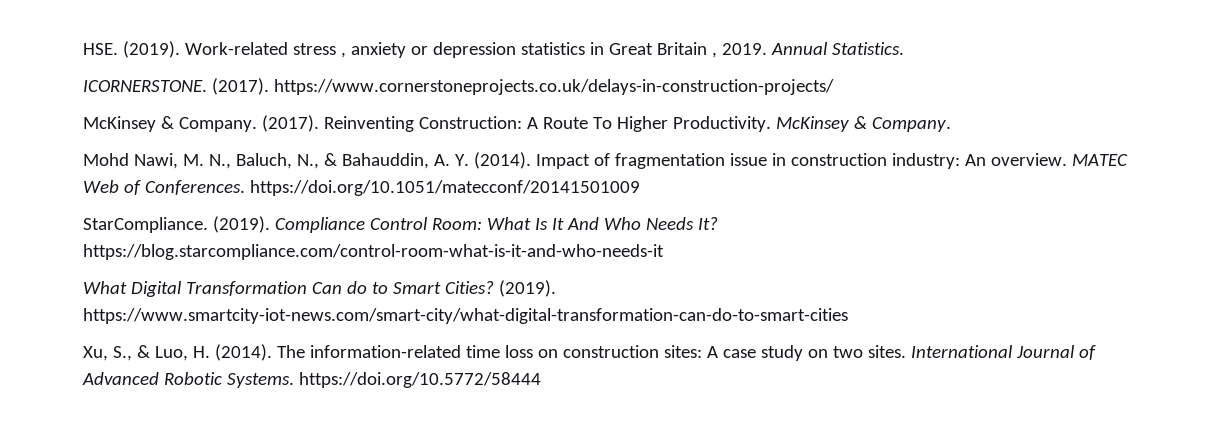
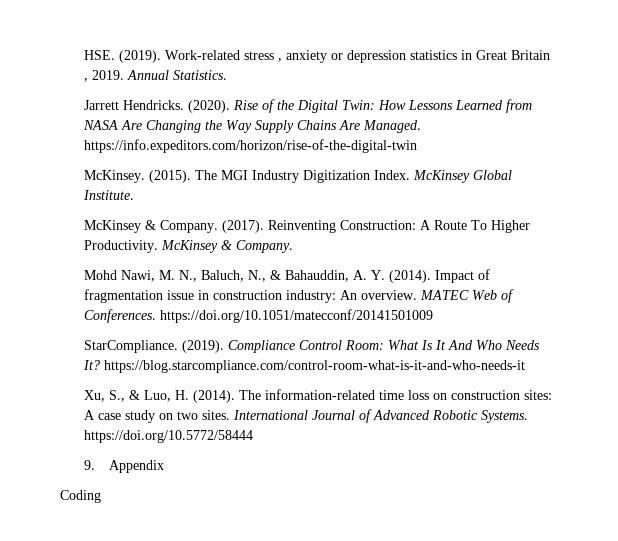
- ICORNERSTONE. (2017). https://www.cornerstoneprojects.co.uk/delays-in-construction-projects/
+ Jarrett Hendricks. (2020). Rise of the Digital Twin: How Lessons Learned from NASA Are Changing the Way Supply Chains Are Managed. https://info.expeditors.com/horizon/rise-of-the-digital-twin
+ McKinsey. (2015). The MGI Industry Digitization Index. McKinsey Global Institute.
- What Digital Transformation Can do to Smart Cities? (2019). https://www.smartcity-iot-news.com/smart-city/what-digital-transformation-can-do-to-smart-cities
+ 9. Appendix
+ Coding

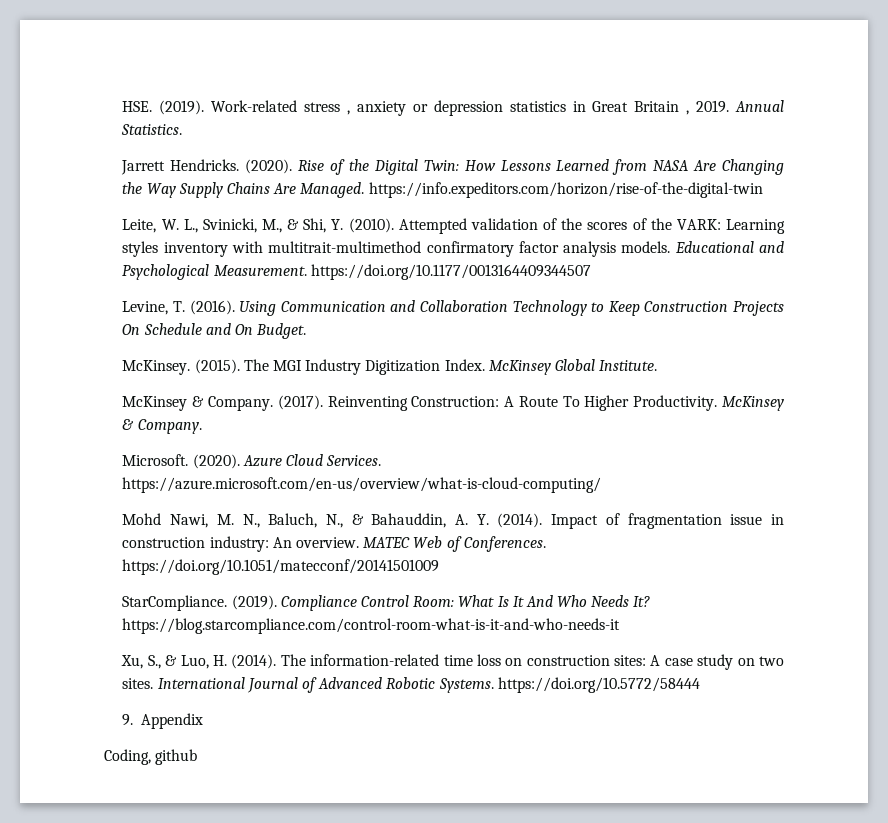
+ Leite, W. L., Svinicki, M., & Shi, Y. (2010). Attempted validation of the scores of the VARK: Learning styles inventory with multitrait-multimethod confirmatory factor analysis models. Educational and Psychological Measurement. https://doi.org/10.1177/0013164409344507
+ Levine, T. (2016). Using Communication and Collaboration Technology to Keep Construction Projects On Schedule and On Budget.
+ Microsoft. (2020). Azure Cloud Services. https://azure.microsoft.com/en-us/overview/what-is-cloud-computing/
- Coding
+ Coding, github

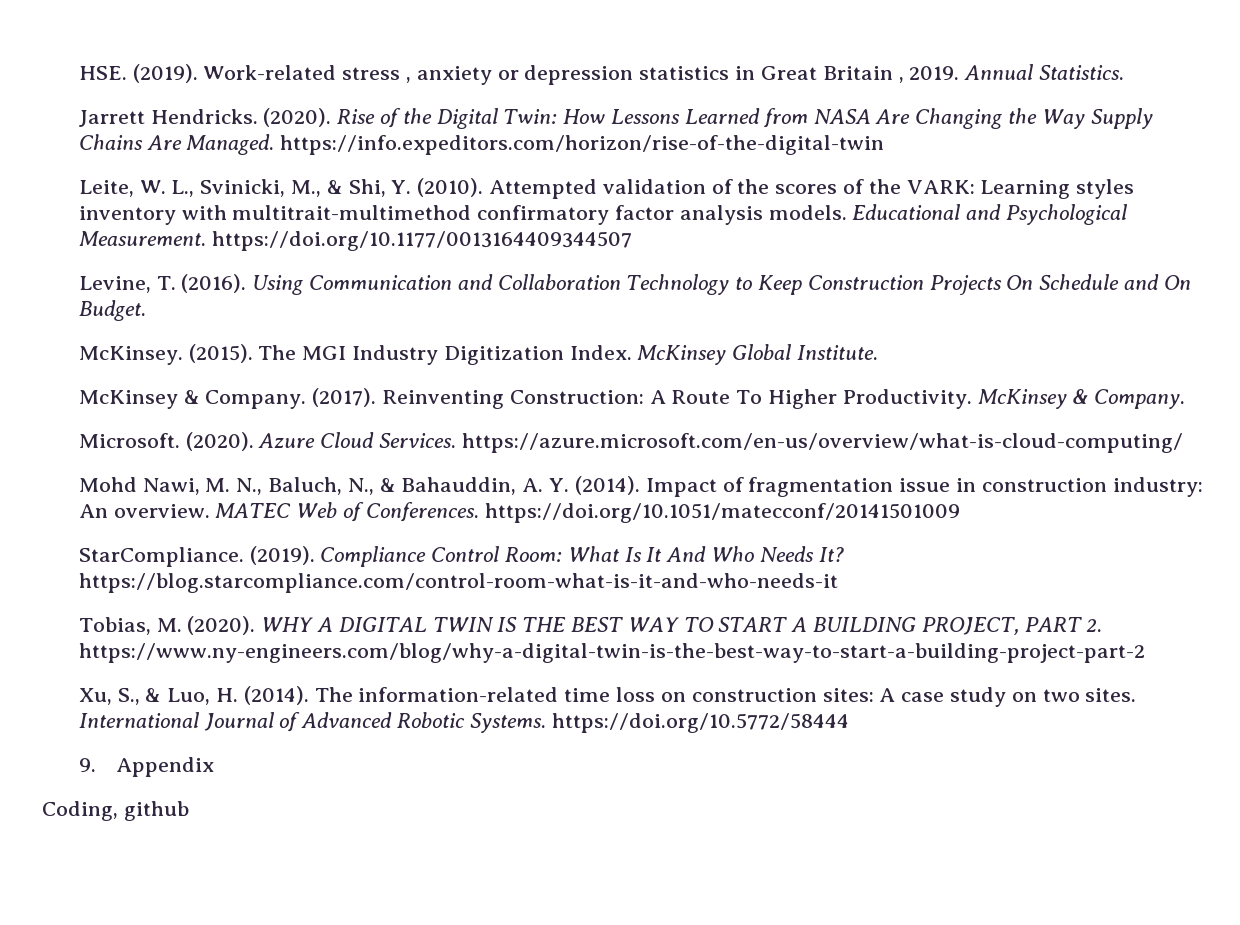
+ Tobias, M. (2020). WHY A DIGITAL TWIN IS THE BEST WAY TO START A BUILDING PROJECT, PART 2. https://www.ny-engineers.com/blog/why-a-digital-twin-is-the-best-way-to-start-a-building-project-part-2

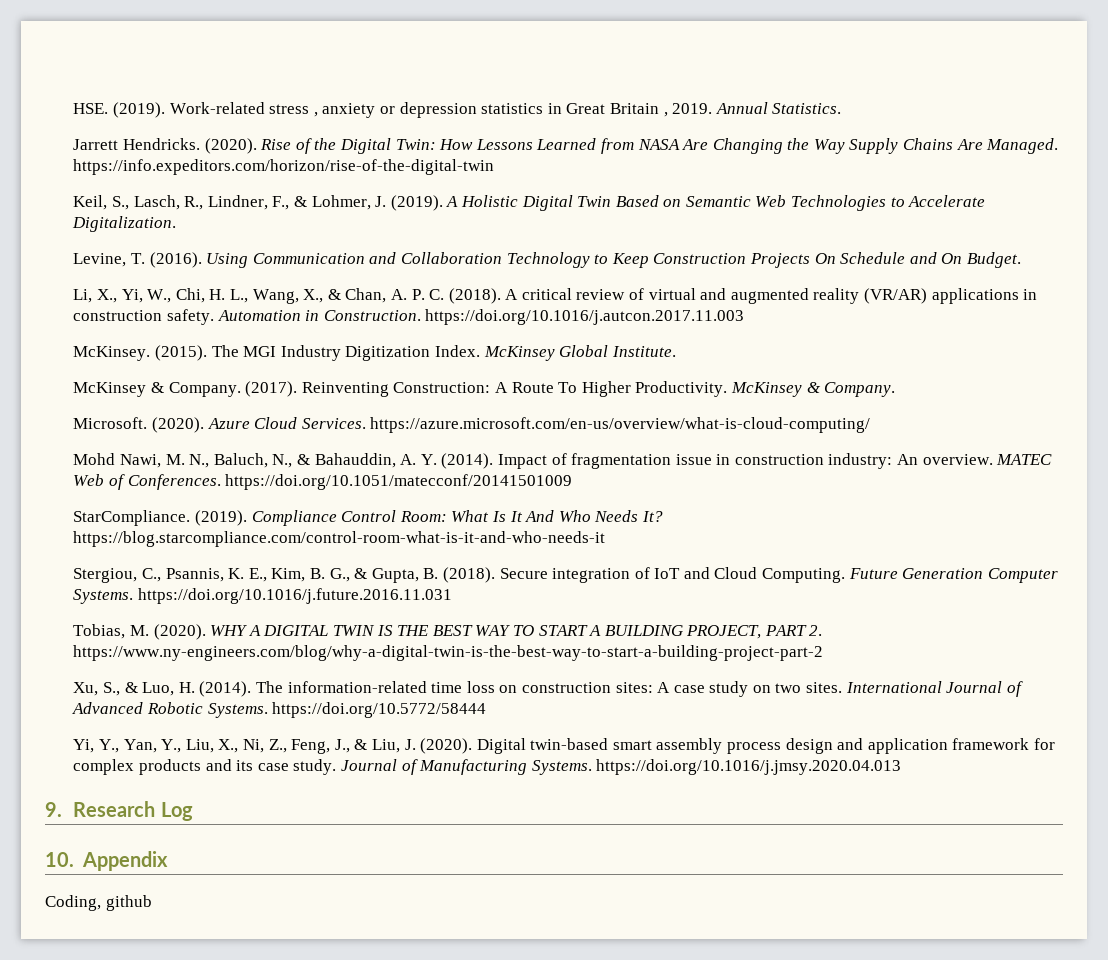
- Leite, W. L., Svinicki, M., & Shi, Y. (2010). Attempted validation of the scores of the VARK: Learning styles inventory with multitrait-multimethod confirmatory factor analysis models. Educational and Psychological Measurement. https://doi.org/10.1177/0013164409344507
+ Keil, S., Lasch, R., Lindner, F., & Lohmer, J. (2019). A Holistic Digital Twin Based on Semantic Web Technologies to Accelerate Digitalization.
+ Li, X., Yi, W., Chi, H. L., Wang, X., & Chan, A. P. C. (2018). A critical review of virtual and augmented reality (VR/AR) applications in construction safety. Automation in Construction. https://doi.org/10.1016/j.autcon.2017.11.003
+ Stergiou, C., Psannis, K. E., Kim, B. G., & Gupta, B. (2018). Secure integration of IoT and Cloud Computing. Future Generation Computer Systems. https://doi.org/10.1016/j.future.2016.11.031
- 9. Appendix
+ Yi, Y., Yan, Y., Liu, X., Ni, Z., Feng, J., & Liu, J. (2020). Digital twin-based smart assembly process design and application framework for complex products and its case study. Journal of Manufacturing Systems. https://doi.org/10.1016/j.jmsy.2020.04.013
+ 9. Research Log
+ 10. Appendix

